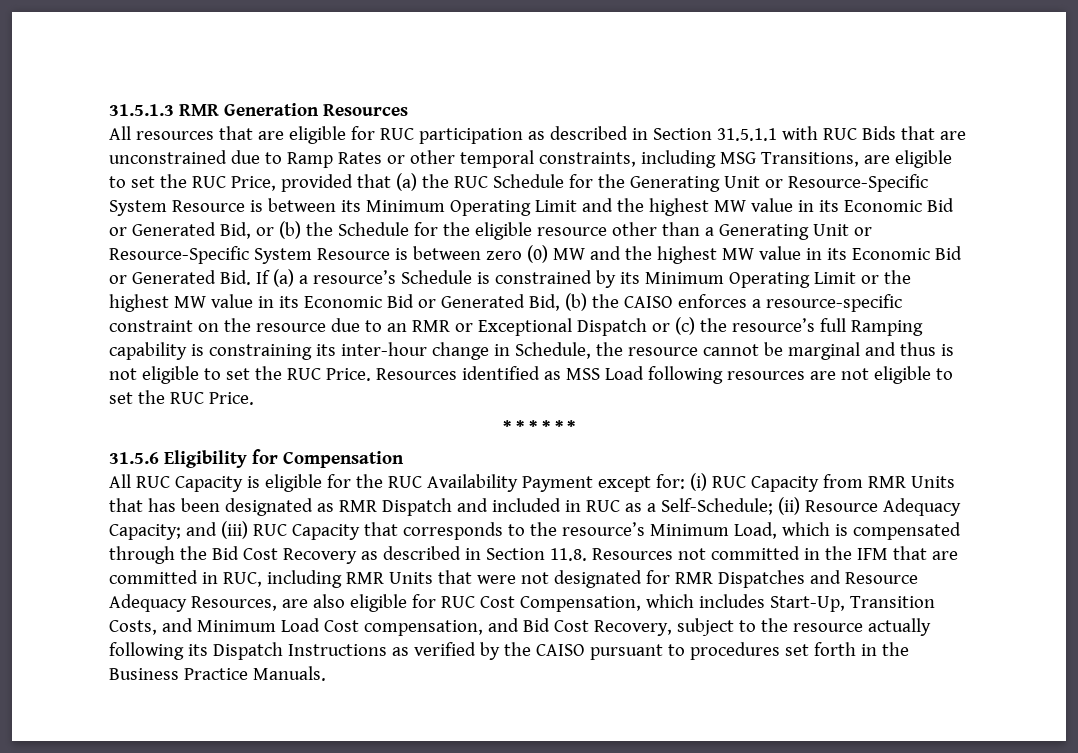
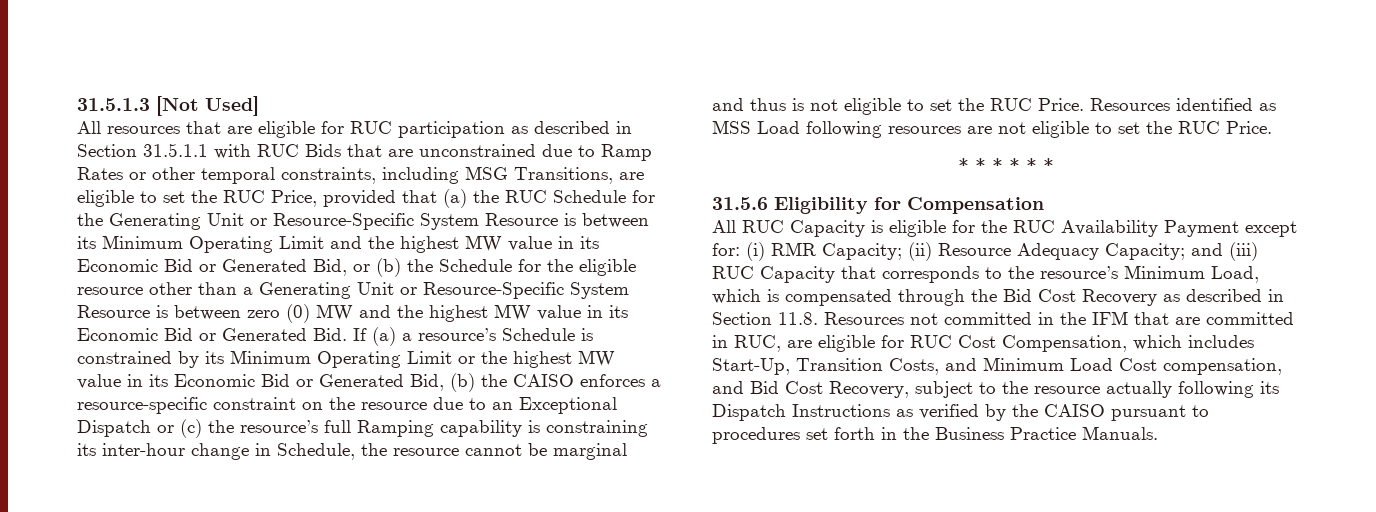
- 31.5.1.3 RMR Generation Resources
+ 31.5.1.3 [Not Used]
- All resources that are eligible for RUC participation as described in Section 31.5.1.1 with RUC Bids that are unconstrained due to Ramp Rates or other temporal constraints, including MSG Transitions, are eligible to set the RUC Price, provided that (a) the RUC Schedule for the Generating Unit or Resource-Specific System Resource is between its Minimum Operating Limit and the highest MW value in its Economic Bid or Generated Bid, or (b) the Schedule for the eligible resource other than a Generating Unit or Resource-Specific System Resource is between zero (0) MW and the highest MW value in its Economic Bid or Generated Bid. If (a) a resource’s Schedule is constrained by its Minimum Operating Limit or the highest MW value in its Economic Bid or Generated Bid, (b) the CAISO enforces a resource-specific constraint on the resource due to an RMR or Exceptional Dispatch or (c) the resource’s full Ramping capability is constraining its inter-hour change in Schedule, the resource cannot be marginal and thus is not eligible to set the RUC Price.
+ All resources that are eligible for RUC participation as described in Section 31.5.1.1 with RUC Bids that are unconstrained due to Ramp Rates or other temporal constraints, including MSG Transitions, are eligible to set the RUC Price, provided that (a) the RUC Schedule for the Generating Unit or Resource-Specific System Resource is between its Minimum Operating Limit and the highest MW value in its Economic Bid or Generated Bid, or (b) the Schedule for the eligible resource other than a Generating Unit or Resource-Specific System Resource is between zero (0) MW and the highest MW value in its Economic Bid or Generated Bid. If (a) a resource’s Schedule is constrained by its Minimum Operating Limit or the highest MW value in its Economic Bid or Generated Bid, (b) the CAISO enforces a resource-specific constraint on the resource due to an Exceptional Dispatch or (c) the resource’s full Ramping capability is constraining its inter-hour change in Schedule, the resource cannot be marginal and thus is not eligible to set the RUC Price.
- (i) RUC Capacity from RMR Units that has been designated as RMR Dispatch and included in RUC as a Self-Schedule;
+ (i) RMR Capacity;
- and (iii) RUC Capacity that corresponds to the resource’s Minimum Load, which is compensated through the Bid Cost Recovery as described in Section 11.8. Resources not committed in the IFM that are committed in RUC, including RMR Units that were not designated for RMR Dispatches and Resource Adequacy Resources, are also eligible for RUC Cost Compensation, which includes Start-Up, Transition Costs, and Minimum Load Cost compensation, and Bid Cost Recovery, subject to the resource actually following its Dispatch Instructions as verified by the CAISO pursuant to procedures set forth in the Business Practice Manuals.
+ and (iii) RUC Capacity that corresponds to the resource’s Minimum Load, which is compensated through the Bid Cost Recovery as described in Section 11.8. Resources not committed in the IFM that are committed in RUC, are eligible for RUC Cost Compensation, which includes Start-Up, Transition Costs, and Minimum Load Cost compensation, and Bid Cost Recovery, subject to the resource actually following its Dispatch Instructions as verified by the CAISO pursuant to procedures set forth in the Business Practice Manuals.

